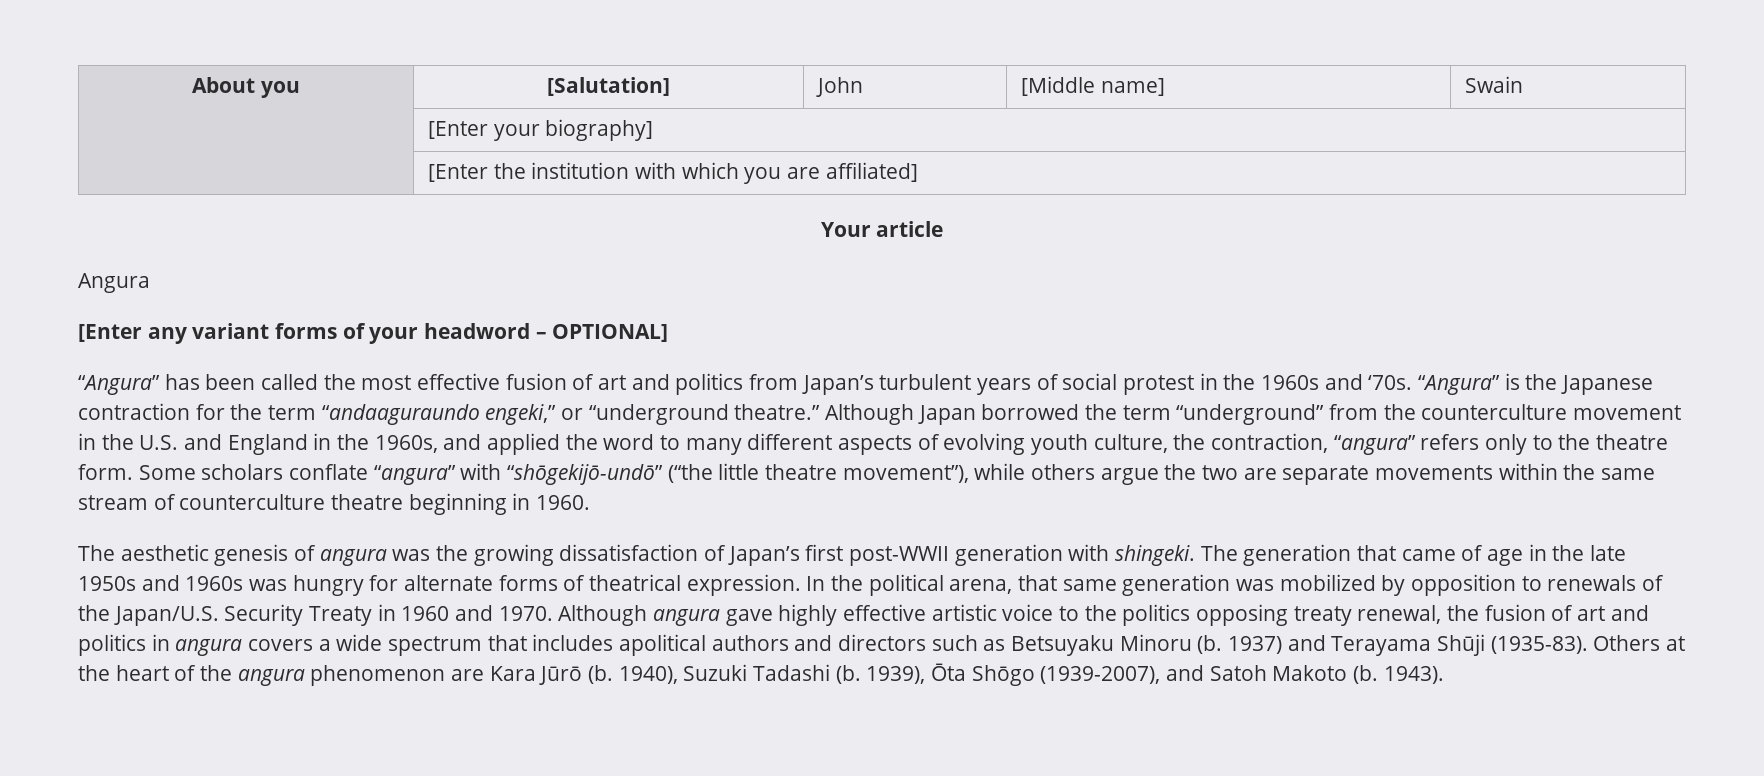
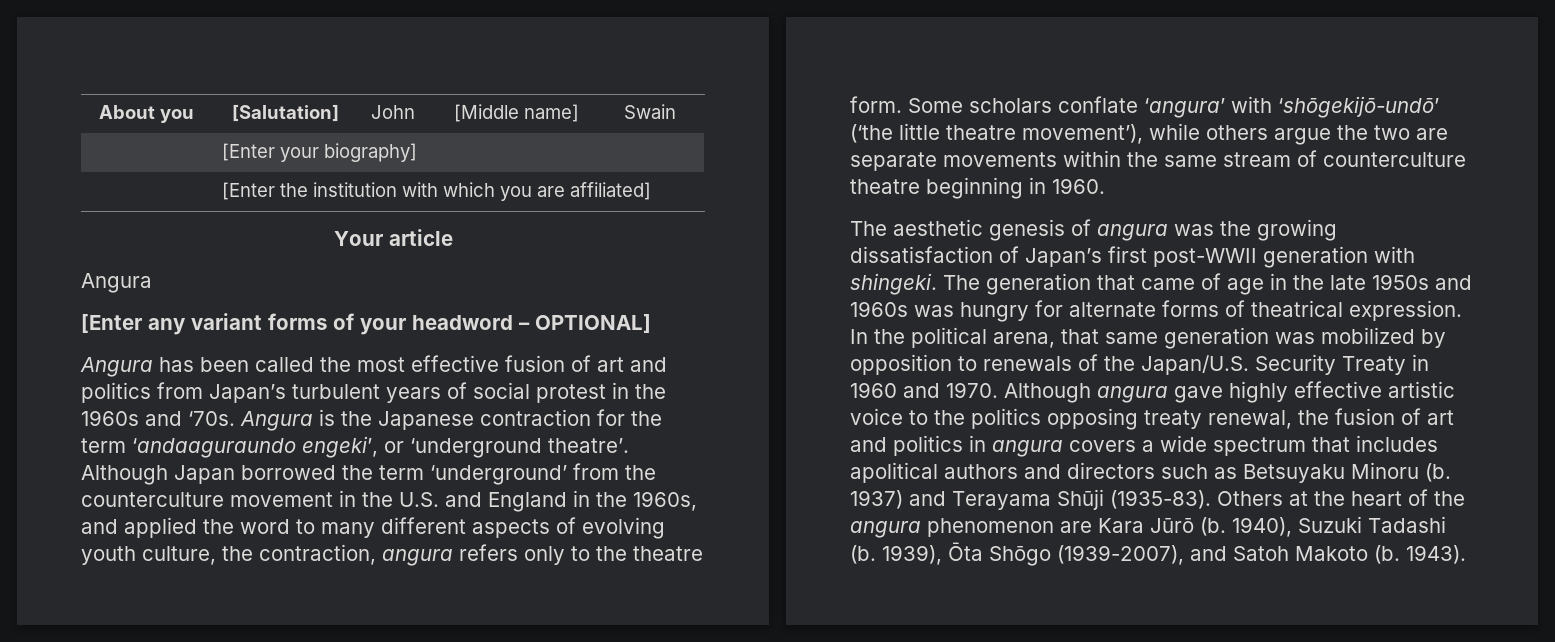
- “Angura” has been called the most effective fusion of art and politics from Japan’s turbulent years of social protest in the 1960s and ‘70s.
+ Angura has been called the most effective fusion of art and politics from Japan’s turbulent years of social protest in the 1960s and ‘70s.
- “Angura” is the Japanese contraction for the term “andaaguraundo engeki,” or “underground theatre.”
+ Angura is the Japanese contraction for the term ‘andaaguraundo engeki’, or ‘underground theatre’.
- Although Japan borrowed the term “underground” from the counterculture movement in the U.S. and England in the 1960s, and applied the word to many different aspects of evolving youth culture, the contraction, “angura” refers only to the theatre form.
+ Although Japan borrowed the term ‘underground’ from the counterculture movement in the U.S. and England in the 1960s, and applied the word to many different aspects of evolving youth culture, the contraction, angura refers only to the theatre form.
- Some scholars conflate “angura” with “shōgekijō-undō” (“the little theatre movement”), while others argue the two are separate movements within the same stream of counterculture theatre beginning in 1960.
+ Some scholars conflate ‘angura’ with ‘shōgekijō-undō’ (‘the little theatre movement’), while others argue the two are separate movements within the same stream of counterculture theatre beginning in 1960.

